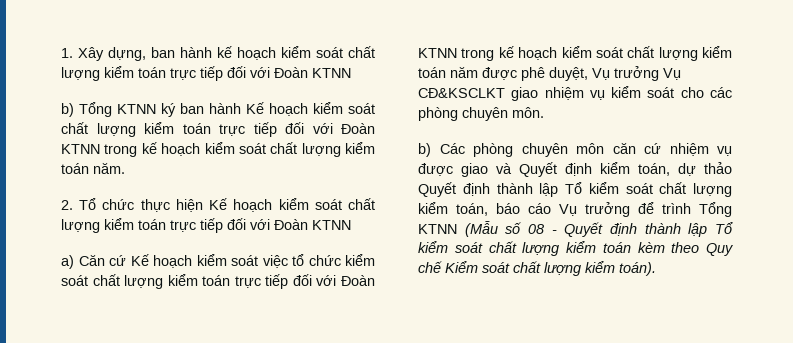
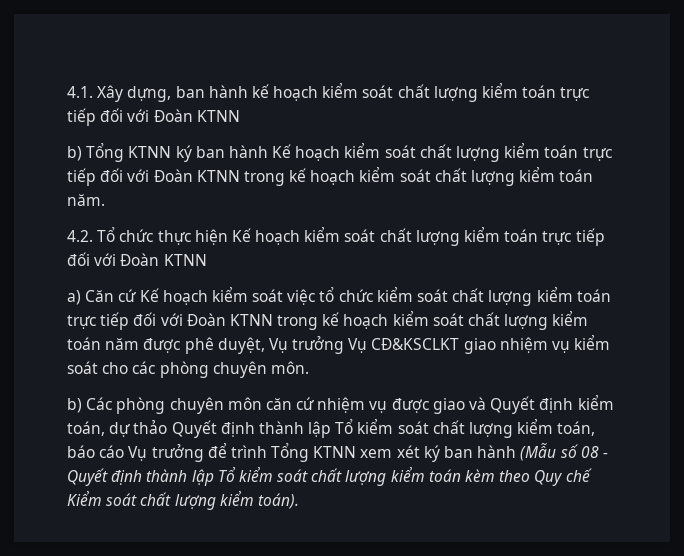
- 1. Xây dựng, ban hành kế hoạch kiểm soát chất lượng kiểm toán trực tiếp đối với Đoàn KTNN
+ 4.1. Xây dựng, ban hành kế hoạch kiểm soát chất lượng kiểm toán trực tiếp đối với Đoàn KTNN
- 2. Tổ chức thực hiện Kế hoạch kiểm soát chất lượng kiểm toán trực tiếp đối với Đoàn KTNN
+ 4.2. Tổ chức thực hiện Kế hoạch kiểm soát chất lượng kiểm toán trực tiếp đối với Đoàn KTNN
- b) Các phòng chuyên môn căn cứ nhiệm vụ được giao và Quyết định kiểm toán, dự thảo Quyết định thành lập Tổ kiểm soát chất lượng kiểm toán, báo cáo Vụ trưởng để trình Tổng KTNN (Mẫu số 08 - Quyết định thành lập Tổ kiểm soát chất lượng kiểm toán kèm theo Quy chế Kiểm soát chất lượng kiểm toán).
+ b) Các phòng chuyên môn căn cứ nhiệm vụ được giao và Quyết định kiểm toán, dự thảo Quyết định thành lập Tổ kiểm soát chất lượng kiểm toán, báo cáo Vụ trưởng để trình Tổng KTNN xem xét ký ban hành (Mẫu số 08 - Quyết định thành lập Tổ kiểm soát chất lượng kiểm toán kèm theo Quy chế Kiểm soát chất lượng kiểm toán).

